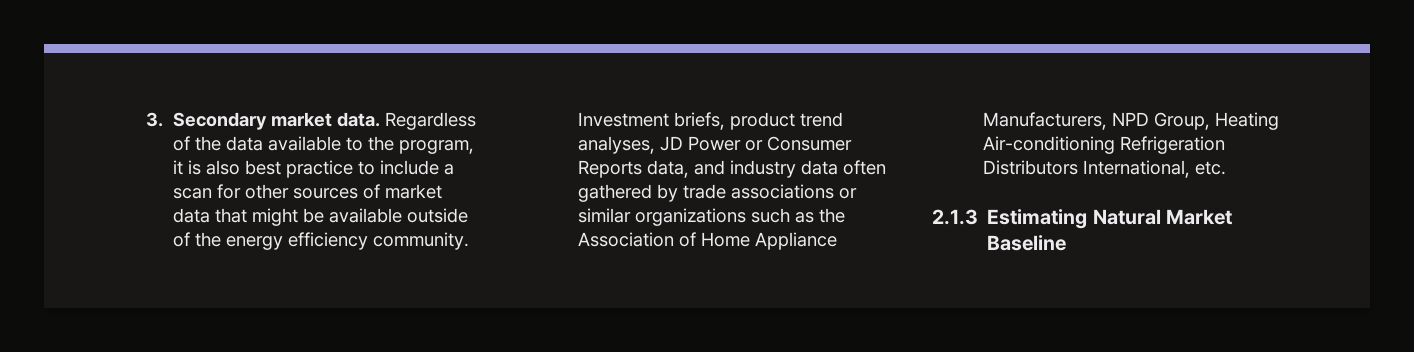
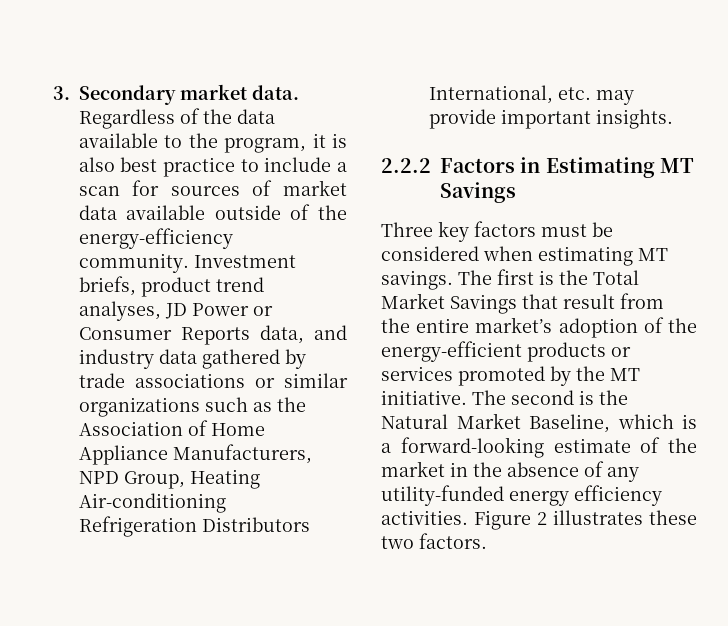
- Regardless of the data available to the program, it is also best practice to include a scan for other sources of market data that might be available outside of the energy efficiency community.
+ Regardless of the data available to the program, it is also best practice to include a scan for sources of market data available outside of the energy-efficiency community.
- Investment briefs, product trend analyses, JD Power or Consumer Reports data, and industry data often gathered by trade associations or similar organizations such as the Association of Home Appliance Manufacturers, NPD Group, Heating Air-conditioning Refrigeration Distributors International, etc.
- 2.1.3 Estimating Natural Market Baseline
+ Investment briefs, product trend analyses, JD Power or Consumer Reports data, and industry data gathered by trade associations or similar organizations such as the Association of Home Appliance Manufacturers, NPD Group, Heating Air-conditioning Refrigeration Distributors International, etc. may provide important insights.
+ 2.2.2 Factors in Estimating MT Savings
+ Three key factors must be considered when estimating MT savings. The first is the Total Market Savings that result from the entire market’s adoption of the energy-efficient products or services promoted by the MT initiative. The second is the Natural Market Baseline, which is a forward-looking estimate of the market in the absence of any utility-funded energy efficiency activities. Figure 2 illustrates these two factors.

